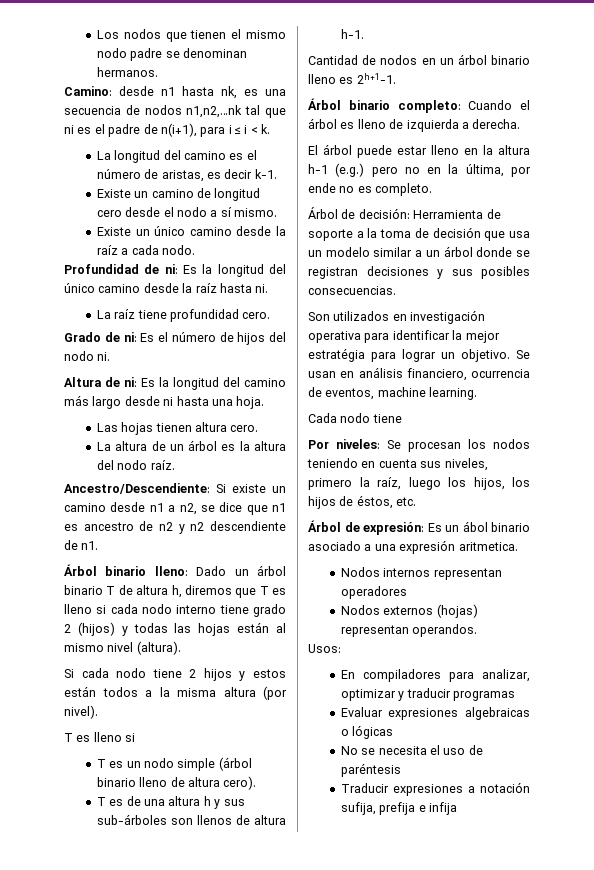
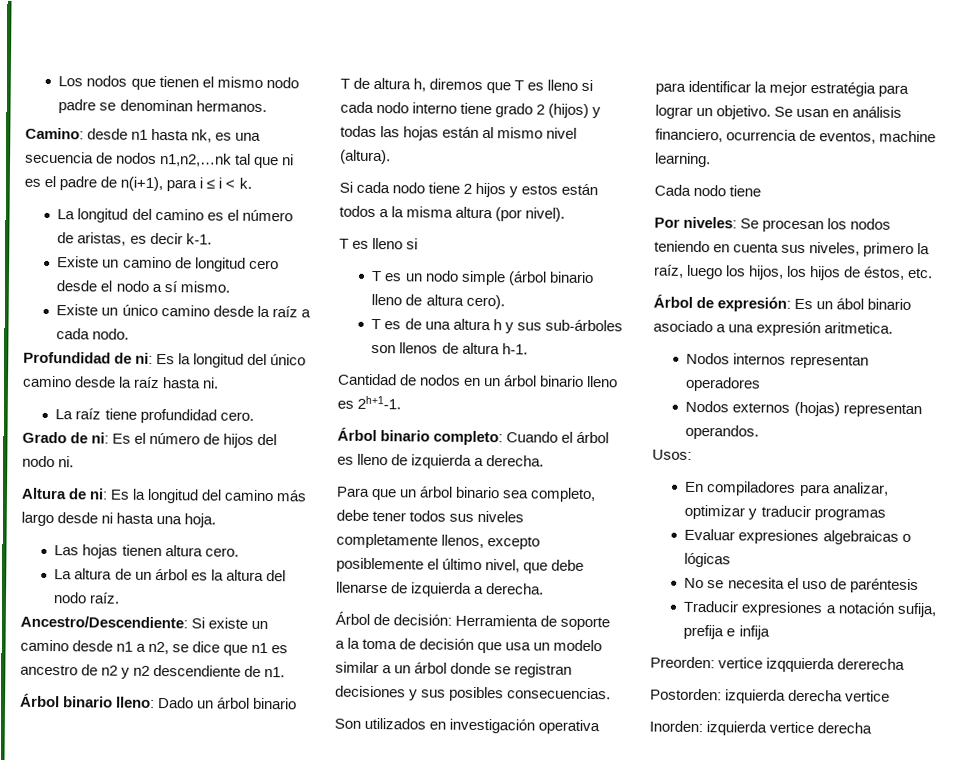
- El árbol puede estar lleno en la altura h-1 (e.g.) pero no en la última, por ende no es completo.
+ Para que un árbol binario sea completo, debe tener todos sus niveles completamente llenos, excepto posiblemente el último nivel, que debe llenarse de izquierda a derecha.
+ Preorden: vertice izqquierda dererecha
+ Postorden: izquierda derecha vertice
+ Inorden: izquierda vertice derecha

